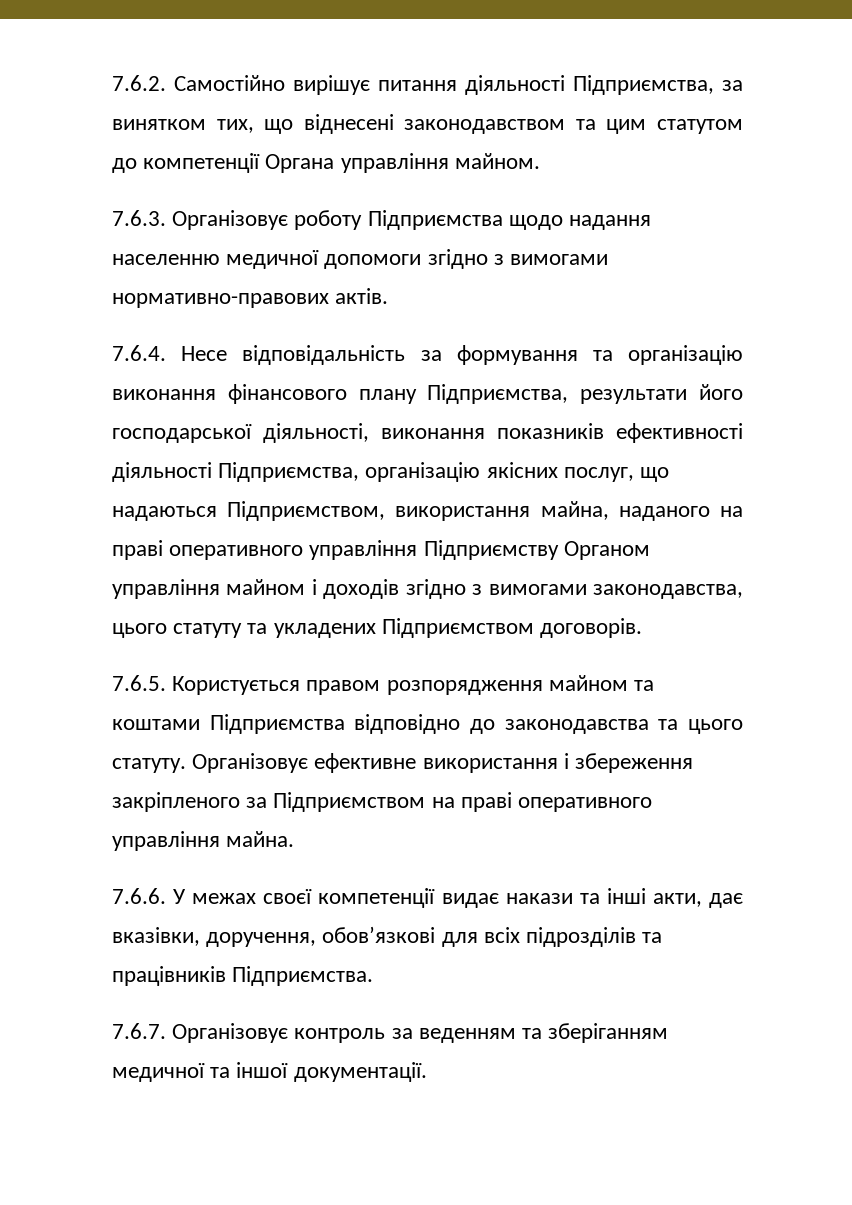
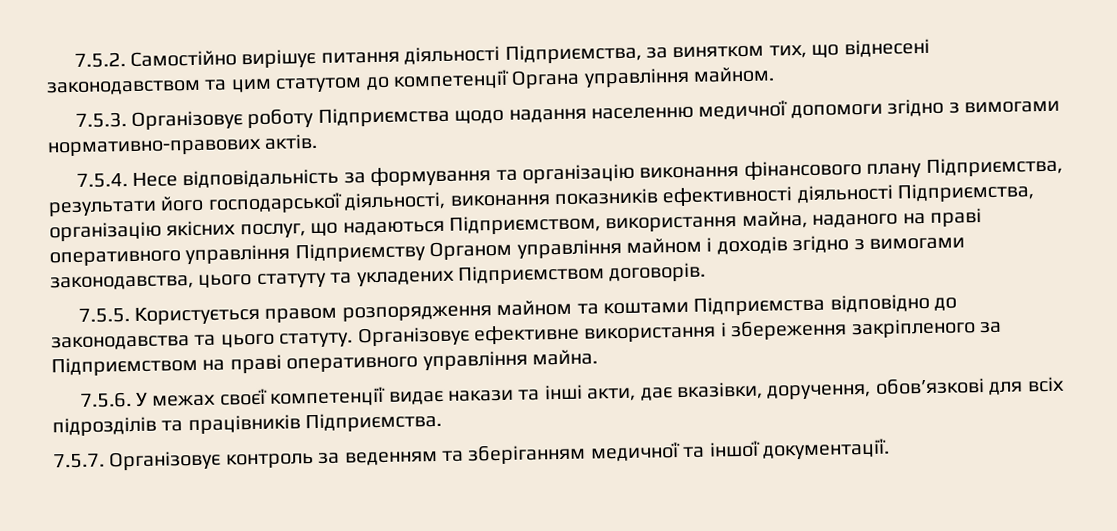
- 7.6.2. Самостійно вирішує питання діяльності Підприємства, за винятком тих, що віднесені законодавством та цим статутом до компетенції Органа управління майном.
+ 7.5.2. Самостійно вирішує питання діяльності Підприємства, за винятком тих, що віднесені законодавством та цим статутом до компетенції Органа управління майном.
- 7.6.3. Організовує роботу Підприємства щодо надання населенню медичної допомоги згідно з вимогами нормативно-правових актів.
+ 7.5.3. Організовує роботу Підприємства щодо надання населенню медичної допомоги згідно з вимогами нормативно-правових актів.
- 7.6.4. Несе відповідальність за формування та організацію виконання фінансового плану Підприємства, результати його господарської діяльності, виконання показників ефективності діяльності Підприємства, організацію якісних послуг, що надаються Підприємством, використання майна, наданого на праві оперативного управління Підприємству Органом управління майном і доходів згідно з вимогами законодавства, цього статуту та укладених Підприємством договорів.
+ 7.5.4. Несе відповідальність за формування та організацію виконання фінансового плану Підприємства, результати його господарської діяльності, виконання показників ефективності діяльності Підприємства, організацію якісних послуг, що надаються Підприємством, використання майна, наданого на праві оперативного управління Підприємству Органом управління майном і доходів згідно з вимогами законодавства, цього статуту та укладених Підприємством договорів.
- 7.6.5. Користується правом розпорядження майном та коштами Підприємства відповідно до законодавства та цього статуту.
+ 7.5.5. Користується правом розпорядження майном та коштами Підприємства відповідно до законодавства та цього статуту.
- 7.6.6. У межах своєї компетенції видає накази та інші акти, дає вказівки, доручення, обов’язкові для всіх підрозділів та працівників Підприємства.
+ 7.5.6. У межах своєї компетенції видає накази та інші акти, дає вказівки, доручення, обов’язкові для всіх підрозділів та працівників Підприємства.
- 7.6.7. Організовує контроль за веденням та зберіганням медичної та іншої документації.
+ 7.5.7. Організовує контроль за веденням та зберіганням медичної та іншої документації.

